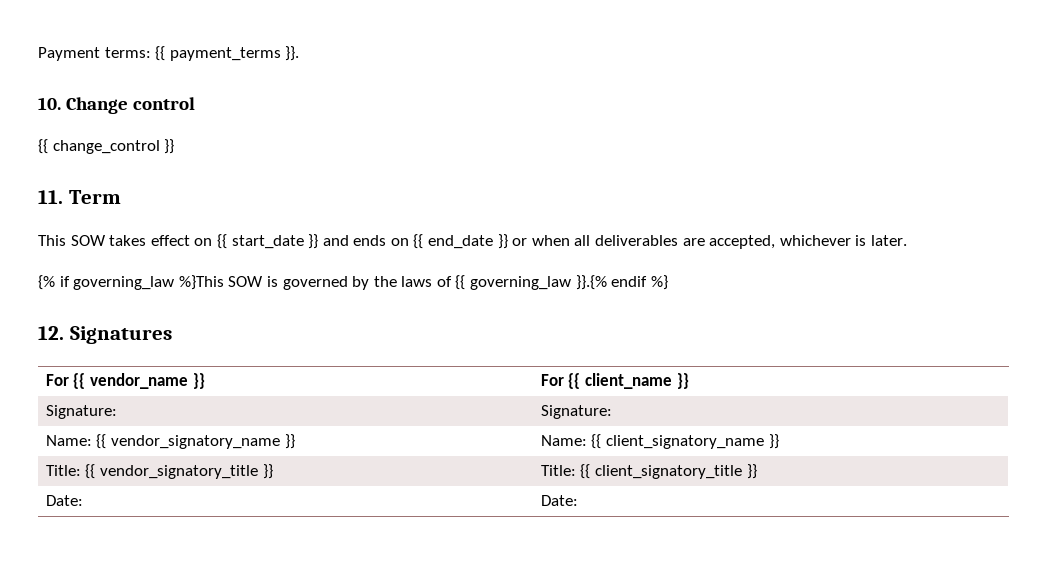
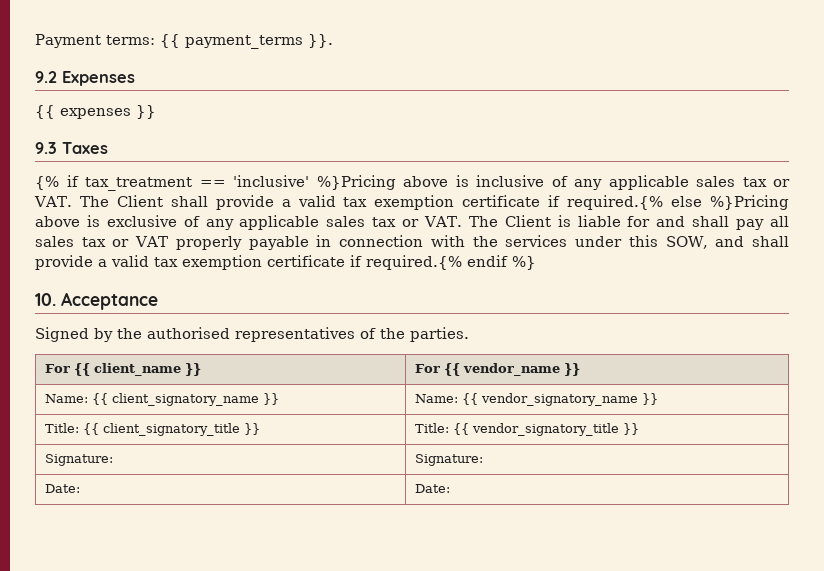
- 10. Change control
- {{ change_control }}
- 11. Term
- This SOW takes effect on {{ start_date }} and ends on {{ end_date }} or when all deliverables are accepted, whichever is later.
- {% if governing_law %}This SOW is governed by the laws of {{ governing_law }}.{% endif %}
- 12. Signatures
- For {{ vendor_name }} | For {{ client_name }}
+ 9.2 Expenses
+ {{ expenses }}
+ 9.3 Taxes
+ {% if tax_treatment == 'inclusive' %}Pricing above is inclusive of any applicable sales tax or VAT. The Client shall provide a valid tax exemption certificate if required.{% else %}Pricing above is exclusive of any applicable sales tax or VAT. The Client is liable for and shall pay all sales tax or VAT properly payable in connection with the services under this SOW, and shall provide a valid tax exemption certificate if required.{% endif %}
+ 10. Acceptance
+ Signed by the authorised representatives of the parties.
+ For {{ client_name }} | For {{ vendor_name }}
+ Name: {{ client_signatory_name }} | Name: {{ vendor_signatory_name }}
+ Title: {{ client_signatory_title }} | Title: {{ vendor_signatory_title }}
  Signature: | Signature:
- Name: {{ vendor_signatory_name }} | Name: {{ client_signatory_name }}
- Title: {{ vendor_signatory_title }} | Title: {{ client_signatory_title }}

